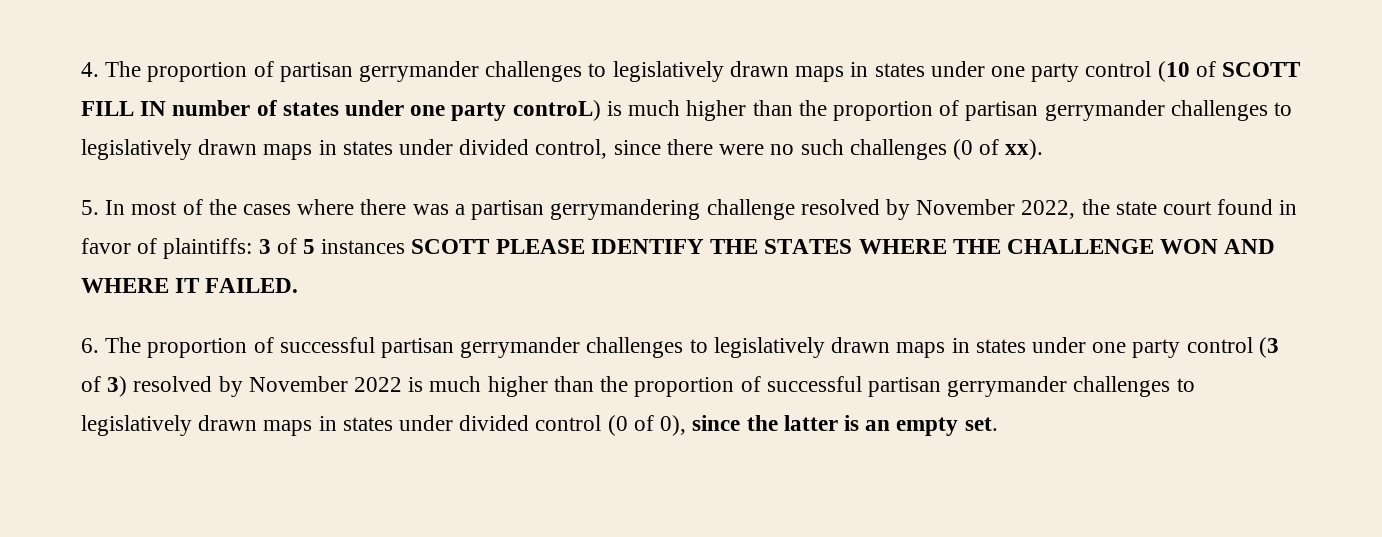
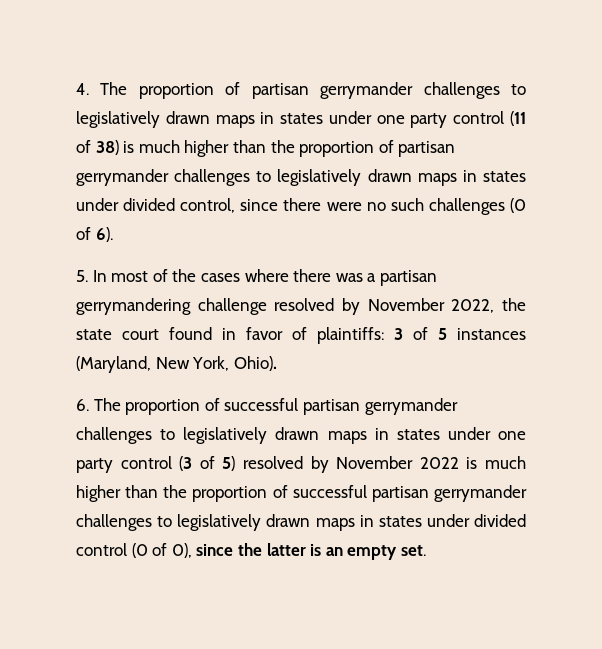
- 4. The proportion of partisan gerrymander challenges to legislatively drawn maps in states under one party control (10 of SCOTT FILL IN number of states under one party controL) is much higher than the proportion of partisan gerrymander challenges to legislatively drawn maps in states under divided control, since there were no such challenges (0 of xx).
+ 4. The proportion of partisan gerrymander challenges to legislatively drawn maps in states under one party control (11 of 38) is much higher than the proportion of partisan gerrymander challenges to legislatively drawn maps in states under divided control, since there were no such challenges (0 of 6).
- 5. In most of the cases where there was a partisan gerrymandering challenge resolved by November 2022, the state court found in favor of plaintiffs: 3 of 5 instances SCOTT PLEASE IDENTIFY THE STATES WHERE THE CHALLENGE WON AND WHERE IT FAILED.
+ 5. In most of the cases where there was a partisan gerrymandering challenge resolved by November 2022, the state court found in favor of plaintiffs: 3 of 5 instances (Maryland, New York, Ohio).
- 6. The proportion of successful partisan gerrymander challenges to legislatively drawn maps in states under one party control (3 of 3) resolved by November 2022 is much higher than the proportion of successful partisan gerrymander challenges to legislatively drawn maps in states under divided control (0 of 0), since the latter is an empty set.
+ 6. The proportion of successful partisan gerrymander challenges to legislatively drawn maps in states under one party control (3 of 5) resolved by November 2022 is much higher than the proportion of successful partisan gerrymander challenges to legislatively drawn maps in states under divided control (0 of 0), since the latter is an empty set.

